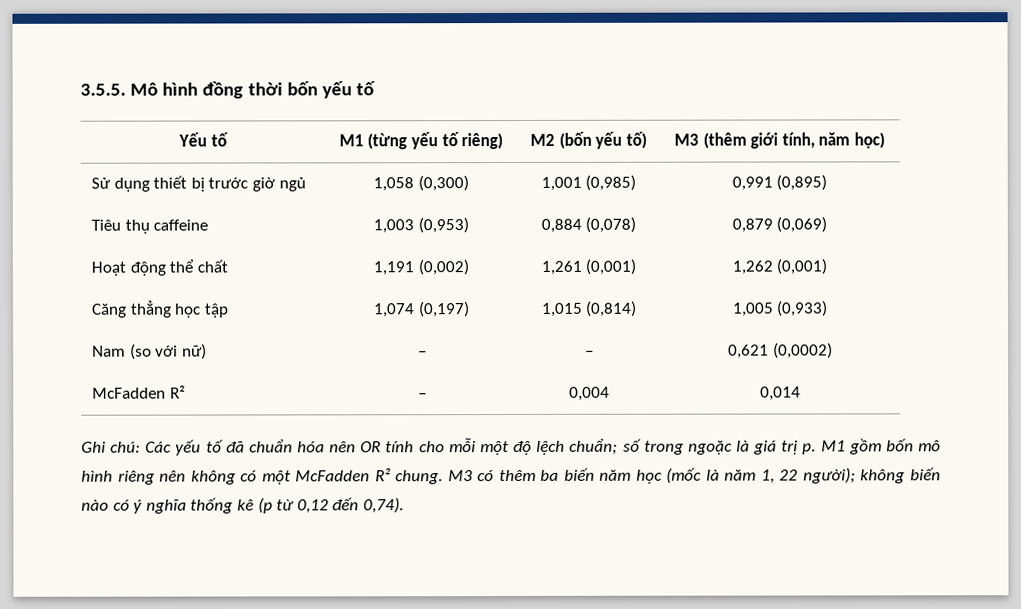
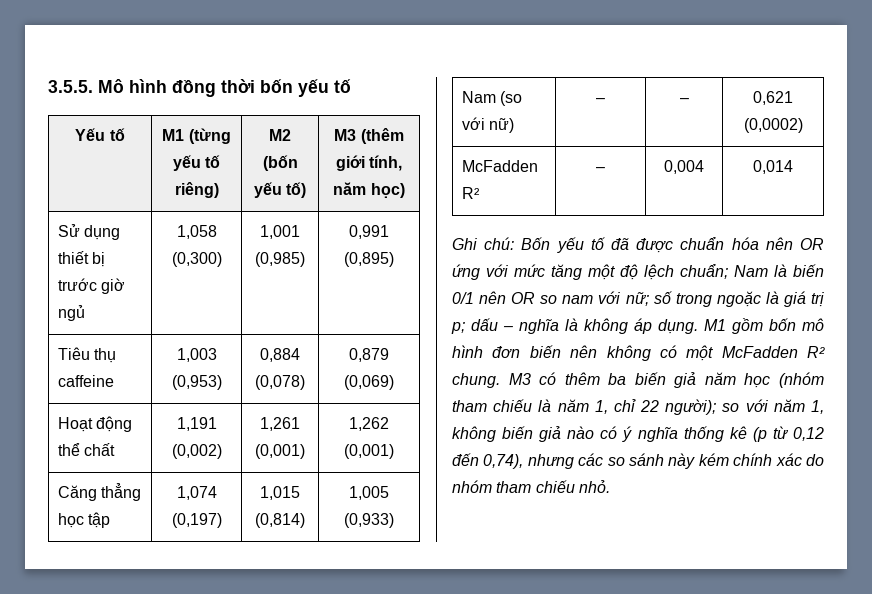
- Ghi chú: Các yếu tố đã chuẩn hóa nên OR tính cho mỗi một độ lệch chuẩn; số trong ngoặc là giá trị p. M1 gồm bốn mô hình riêng nên không có một McFadden R² chung.
+ Ghi chú: Bốn yếu tố đã được chuẩn hóa nên OR ứng với mức tăng một độ lệch chuẩn; Nam là biến 0/1 nên OR so nam với nữ; số trong ngoặc là giá trị p; dấu – nghĩa là không áp dụng. M1 gồm bốn mô hình đơn biến nên không có một McFadden R² chung.
- M3 có thêm ba biến năm học (mốc là năm 1, 22 người); không biến nào có ý nghĩa thống kê (p từ 0,12 đến 0,74).
+ M3 có thêm ba biến giả năm học (nhóm tham chiếu là năm 1, chỉ 22 người); so với năm 1, không biến giả nào có ý nghĩa thống kê (p từ 0,12 đến 0,74), nhưng các so sánh này kém chính xác do nhóm tham chiếu nhỏ.

